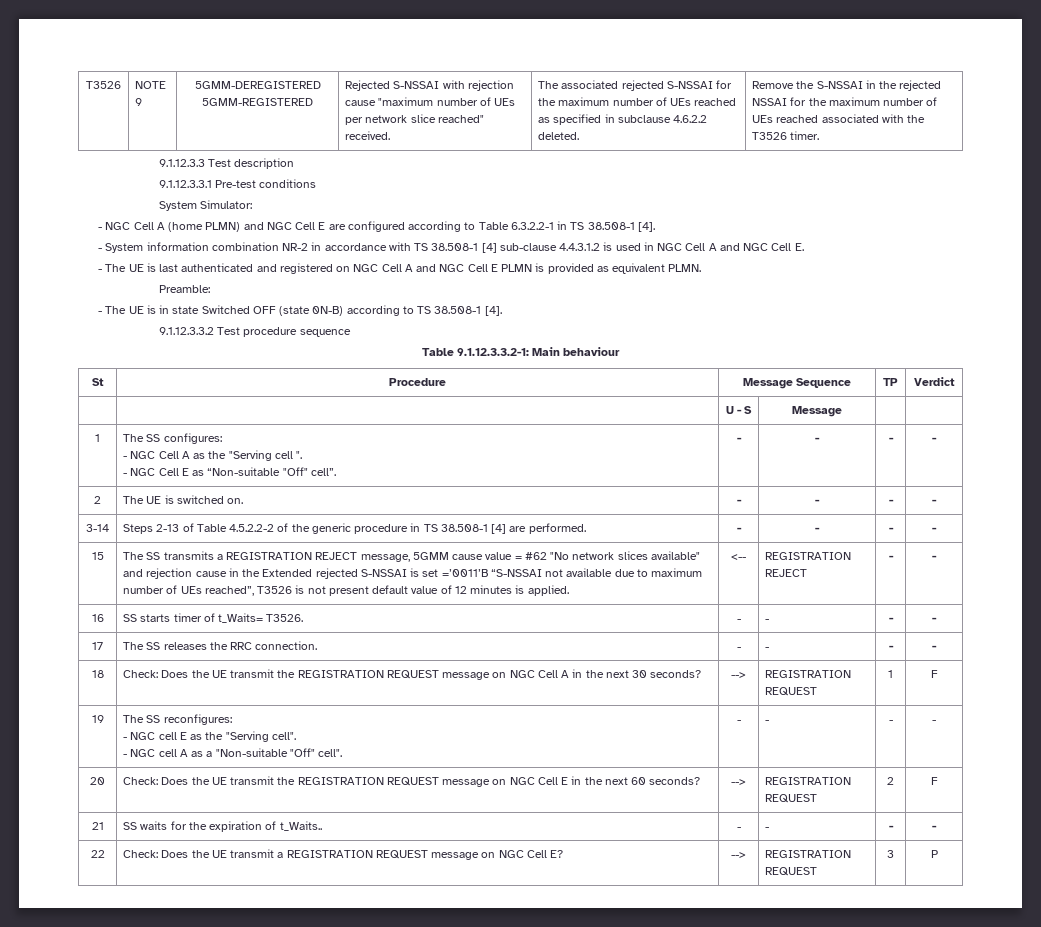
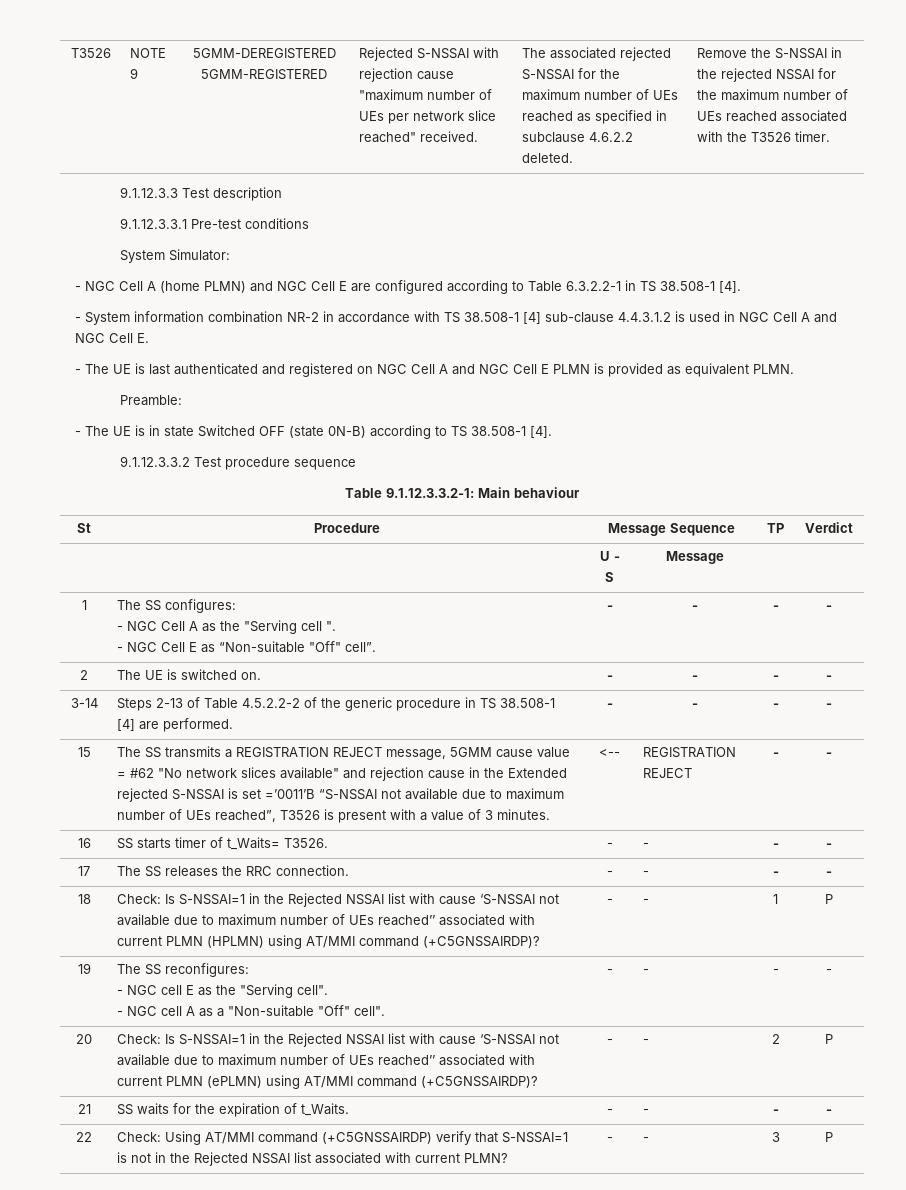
- The SS transmits a REGISTRATION REJECT message, 5GMM cause value = #62 "No network slices available" and rejection cause in the Extended rejected S-NSSAI is set =’0011’B “S-NSSAI not available due to maximum number of UEs reached”, T3526 is not present default value of 12 minutes is applied.
+ The SS transmits a REGISTRATION REJECT message, 5GMM cause value = #62 "No network slices available" and rejection cause in the Extended rejected S-NSSAI is set =’0011’B “S-NSSAI not available due to maximum number of UEs reached”, T3526 is present with a value of 3 minutes.
- 18 | Check: Does the UE transmit the REGISTRATION REQUEST message on NGC Cell A in the next 30 seconds? | --> | REGISTRATION REQUEST | 1 | F
+ 18 | Check: Is S-NSSAI=1 in the Rejected NSSAI list with cause ‘S-NSSAI not available due to maximum number of UEs reached’’ associated with current PLMN (HPLMN) using AT/MMI command (+C5GNSSAIRDP)? | - | - | 1 | P
- 20 | Check: Does the UE transmit the REGISTRATION REQUEST message on NGC Cell E in the next 60 seconds? | --> | REGISTRATION REQUEST | 2 | F
+ 20 | Check: Is S-NSSAI=1 in the Rejected NSSAI list with cause ‘S-NSSAI not available due to maximum number of UEs reached’’ associated with current PLMN (ePLMN) using AT/MMI command (+C5GNSSAIRDP)? | - | - | 2 | P
- 21 | SS waits for the expiration of t_Waits.. | - | - | - | -
+ 21 | SS waits for the expiration of t_Waits. | - | - | - | -
- 22 | Check: Does the UE transmit a REGISTRATION REQUEST message on NGC Cell E? | --> | REGISTRATION REQUEST | 3 | P
+ 22 | Check: Using AT/MMI command (+C5GNSSAIRDP) verify that S-NSSAI=1 is not in the Rejected NSSAI list associated with current PLMN? | - | - | 3 | P

